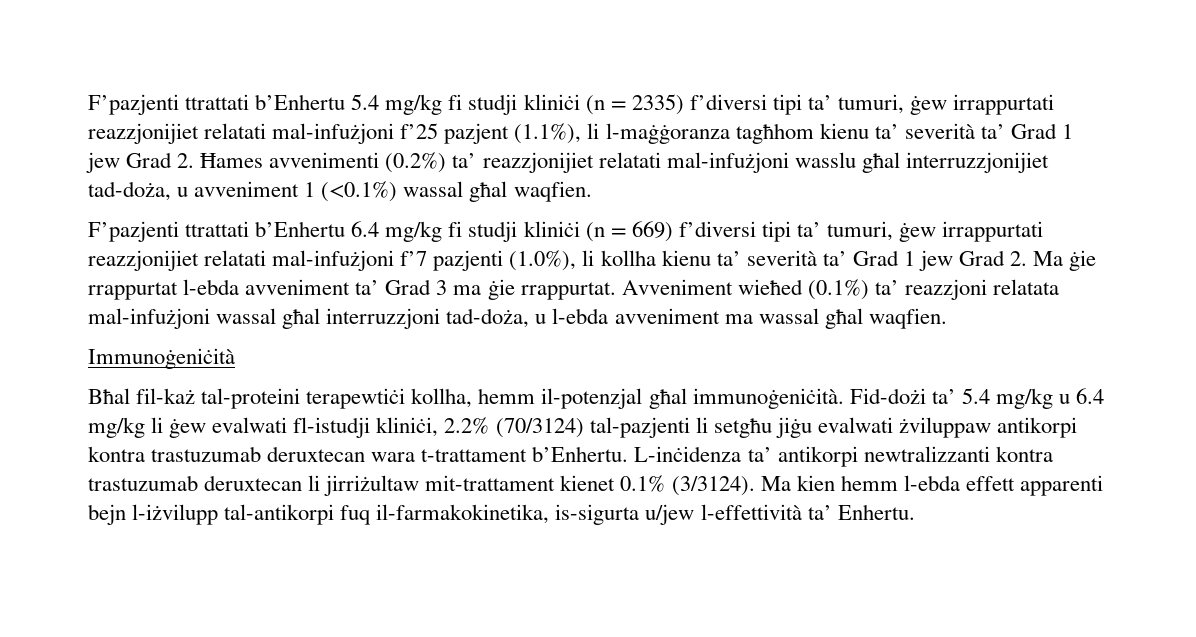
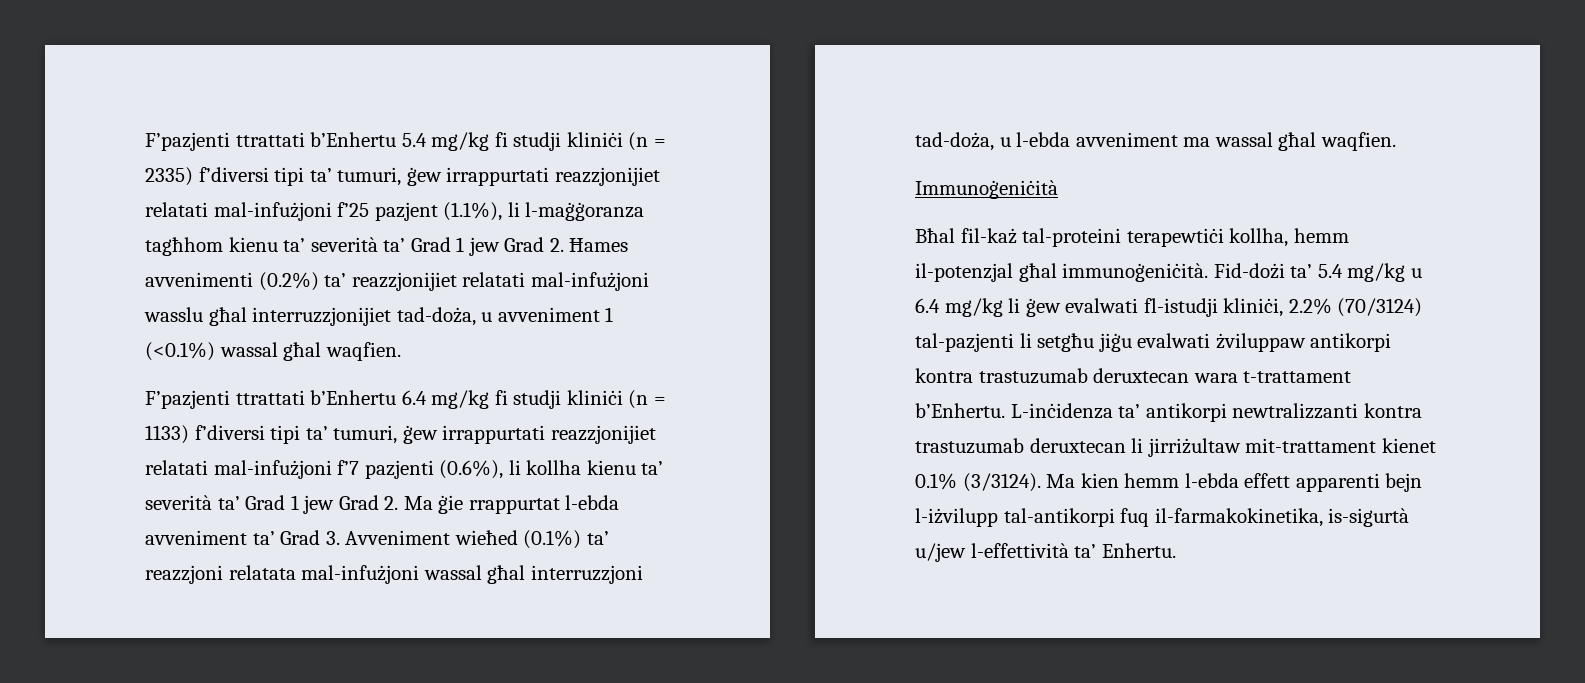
- F’pazjenti ttrattati b’Enhertu 6.4 mg/kg fi studji kliniċi (n = 669) f’diversi tipi ta’ tumuri, ġew irrappurtati reazzjonijiet relatati mal-infużjoni f’7 pazjenti (1.0%), li kollha kienu ta’ severità ta’ Grad 1 jew Grad 2. Ma ġie rrappurtat l-ebda avveniment ta’ Grad 3 ma ġie rrappurtat. Avveniment wieħed (0.1%) ta’ reazzjoni relatata mal-infużjoni wassal għal interruzzjoni tad-doża, u l-ebda avveniment ma wassal għal waqfien.
+ F’pazjenti ttrattati b’Enhertu 6.4 mg/kg fi studji kliniċi (n = 1133) f’diversi tipi ta’ tumuri, ġew irrappurtati reazzjonijiet relatati mal-infużjoni f’7 pazjenti (0.6%), li kollha kienu ta’ severità ta’ Grad 1 jew Grad 2. Ma ġie rrappurtat l-ebda avveniment ta’ Grad 3. Avveniment wieħed (0.1%) ta’ reazzjoni relatata mal-infużjoni wassal għal interruzzjoni tad-doża, u l-ebda avveniment ma wassal għal waqfien.
- Ma kien hemm l-ebda effett apparenti bejn l-iżvilupp tal-antikorpi fuq il-farmakokinetika, is-sigurta u/jew l-effettività ta’ Enhertu.
+ Ma kien hemm l-ebda effett apparenti bejn l-iżvilupp tal-antikorpi fuq il-farmakokinetika, is-sigurtà u/jew l-effettività ta’ Enhertu.

